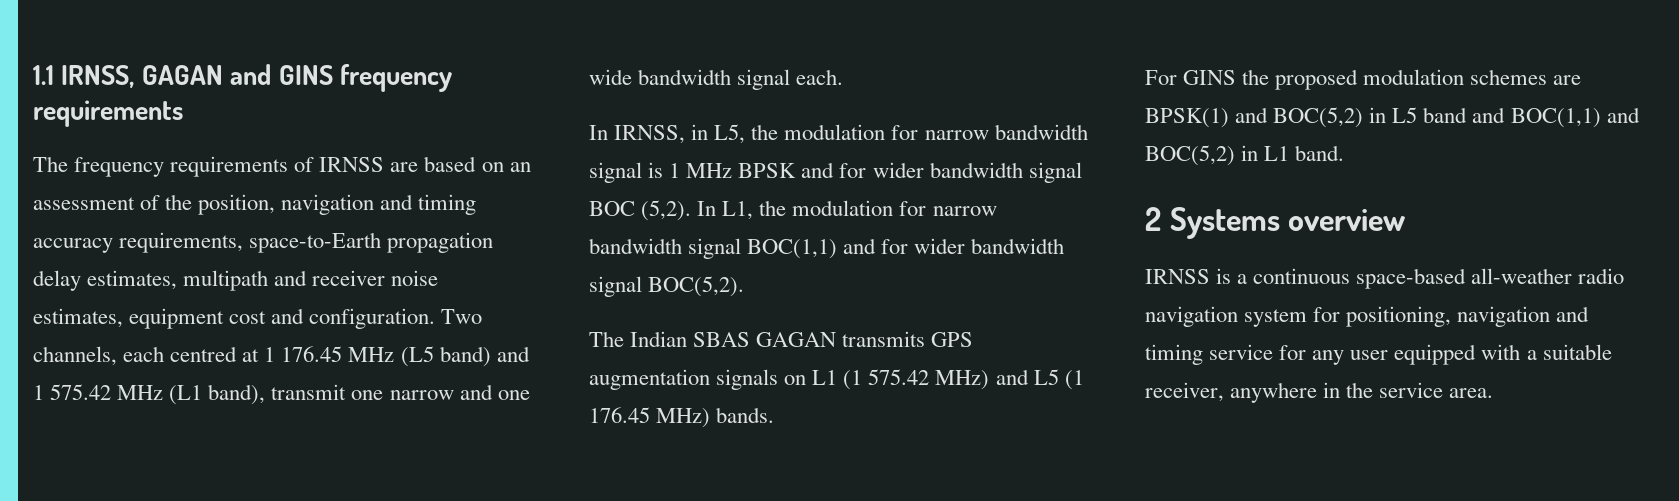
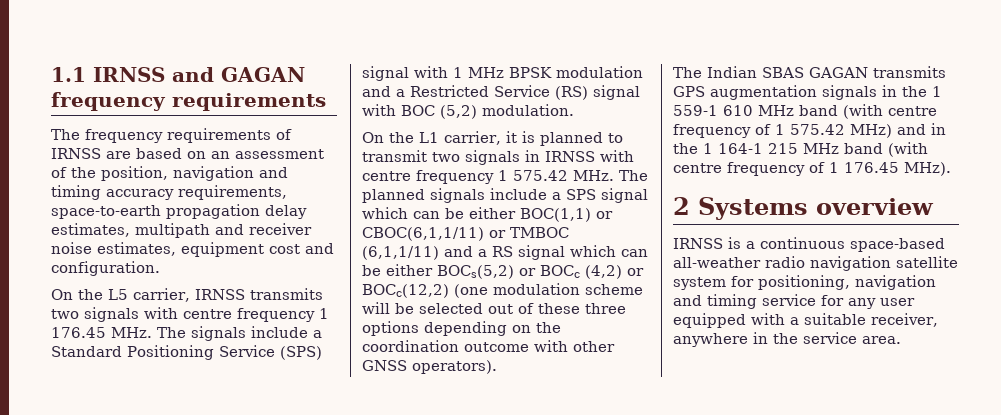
- 1.1 IRNSS, GAGAN and GINS frequency requirements
+ 1.1 IRNSS and GAGAN frequency requirements
- The frequency requirements of IRNSS are based on an assessment of the position, navigation and timing accuracy requirements, space-to-Earth propagation delay estimates, multipath and receiver noise estimates, equipment cost and configuration. Two channels, each centred at 1 176.45 MHz (L5 band) and 1 575.42 MHz (L1 band), transmit one narrow and one wide bandwidth signal each.
- In IRNSS, in L5, the modulation for narrow bandwidth signal is 1 MHz BPSK and for wider bandwidth signal BOC (5,2). In L1, the modulation for narrow bandwidth signal BOC(1,1) and for wider bandwidth signal BOC(5,2).
+ The frequency requirements of IRNSS are based on an assessment of the position, navigation and timing accuracy requirements, space-to-earth propagation delay estimates, multipath and receiver noise estimates, equipment cost and configuration.
+ On the L5 carrier, IRNSS transmits two signals with centre frequency 1 176.45 MHz. The signals include a Standard Positioning Service (SPS) signal with 1 MHz BPSK modulation and a Restricted Service (RS) signal with BOC (5,2) modulation.
+ On the L1 carrier, it is planned to transmit two signals in IRNSS with centre frequency 1 575.42 MHz. The planned signals include a SPS signal which can be either BOC(1,1) or CBOC(6,1,1/11) or TMBOC (6,1,1/11) and a RS signal which can be either BOCs(5,2) or BOCc (4,2) or BOCc(12,2) (one modulation scheme will be selected out of these three options depending on the coordination outcome with other GNSS operators).
- The Indian SBAS GAGAN transmits GPS augmentation signals on L1 (1 575.42 MHz) and L5 (1 176.45 MHz) bands.
- For GINS the proposed modulation schemes are BPSK(1) and BOC(5,2) in L5 band and BOC(1,1) and BOC(5,2) in L1 band.
+ The Indian SBAS GAGAN transmits GPS augmentation signals in the 1 559-1 610 MHz band (with centre frequency of 1 575.42 MHz) and in the 1 164-1 215 MHz band (with centre frequency of 1 176.45 MHz).
- IRNSS is a continuous space-based all-weather radio navigation system for positioning, navigation and timing service for any user equipped with a suitable receiver, anywhere in the service area.
+ IRNSS is a continuous space-based all-weather radio navigation satellite system for positioning, navigation and timing service for any user equipped with a suitable receiver, anywhere in the service area.

